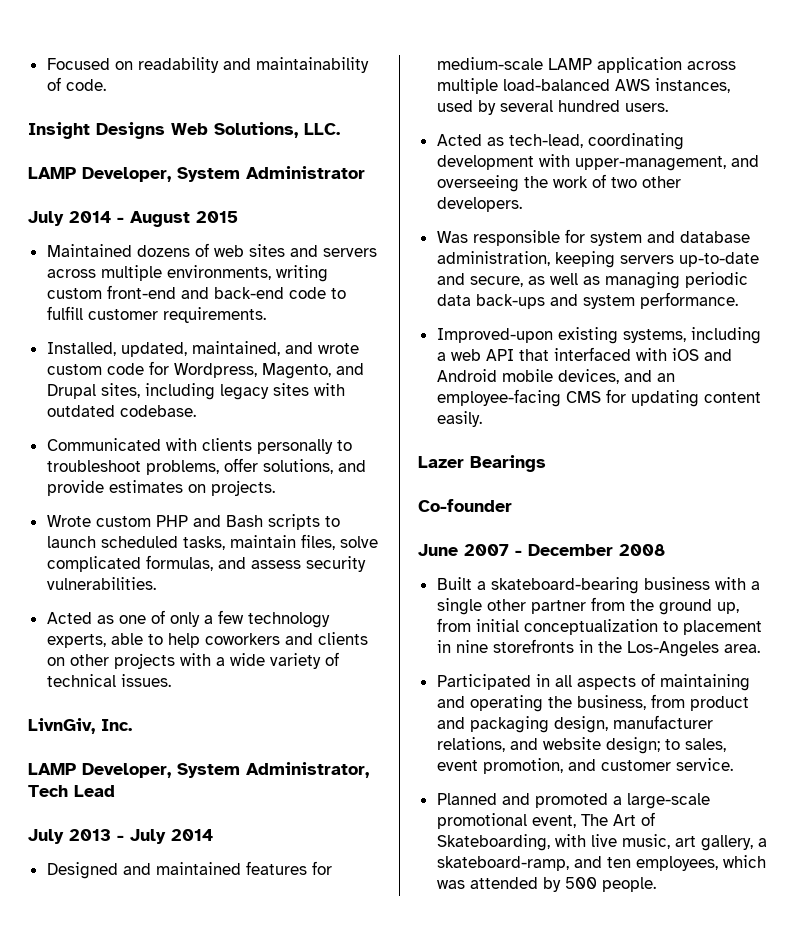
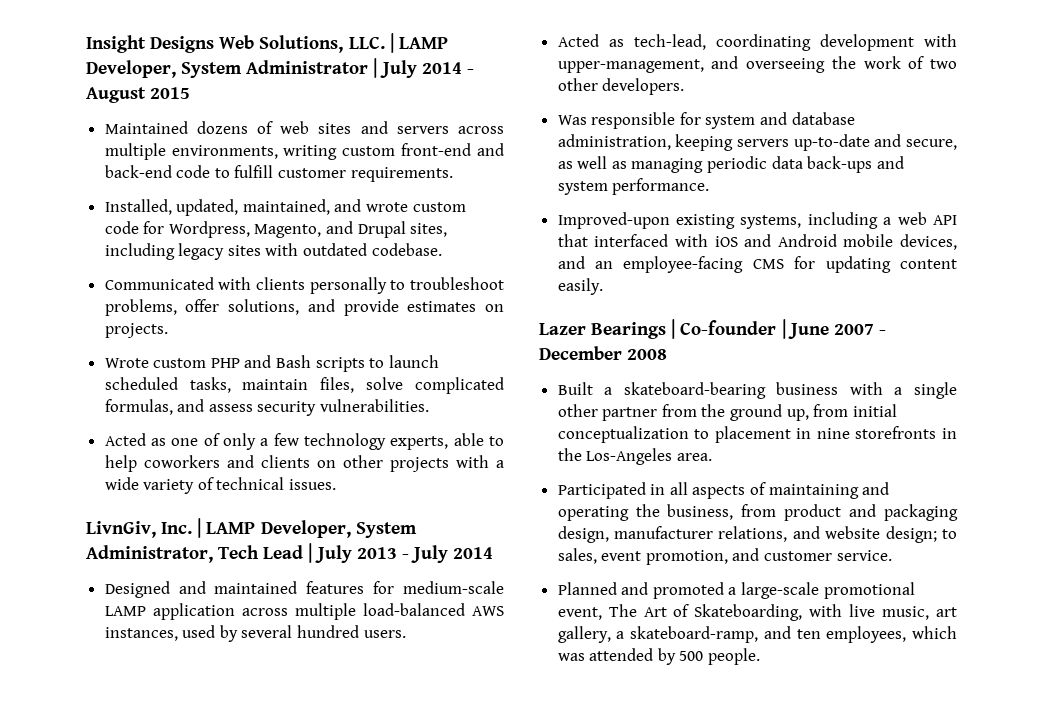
- Focused on readability and maintainability of code.
- Insight Designs Web Solutions, LLC.
- LAMP Developer, System Administrator
- July 2014 - August 2015
+ Insight Designs Web Solutions, LLC. | LAMP Developer, System Administrator | July 2014 - August 2015
- LivnGiv, Inc.
- LAMP Developer, System Administrator, Tech Lead
- July 2013 - July 2014
+ LivnGiv, Inc. | LAMP Developer, System Administrator, Tech Lead | July 2013 - July 2014
- Lazer Bearings
- Co-founder
- June 2007 - December 2008
+ Lazer Bearings | Co-founder | June 2007 - December 2008

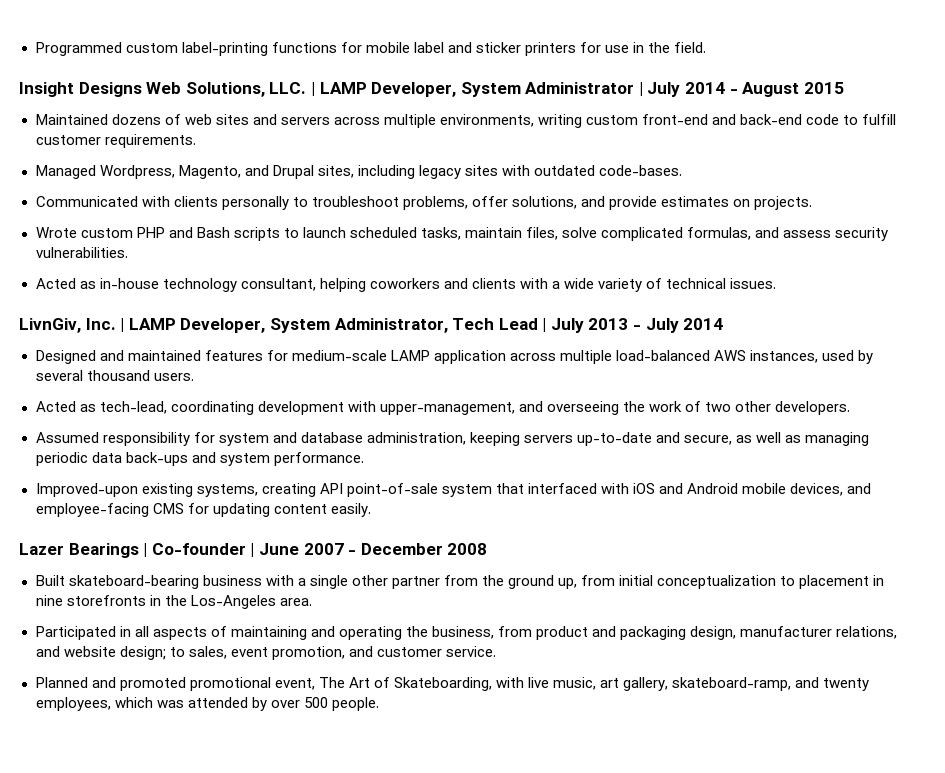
+ Programmed custom label-printing functions for mobile label and sticker printers for use in the field.
- Installed, updated, maintained, and wrote custom code for Wordpress, Magento, and Drupal sites, including legacy sites with outdated codebase.
+ Managed Wordpress, Magento, and Drupal sites, including legacy sites with outdated code-bases.
- Acted as one of only a few technology experts, able to help coworkers and clients on other projects with a wide variety of technical issues.
+ Acted as in-house technology consultant, helping coworkers and clients with a wide variety of technical issues.
- Designed and maintained features for medium-scale LAMP application across multiple load-balanced AWS instances, used by several hundred users.
+ Designed and maintained features for medium-scale LAMP application across multiple load-balanced AWS instances, used by several thousand users.
- Was responsible for system and database administration, keeping servers up-to-date and secure, as well as managing periodic data back-ups and system performance.
+ Assumed responsibility for system and database administration, keeping servers up-to-date and secure, as well as managing periodic data back-ups and system performance.
- Improved-upon existing systems, including a web API that interfaced with iOS and Android mobile devices, and an employee-facing CMS for updating content easily.
+ Improved-upon existing systems, creating API point-of-sale system that interfaced with iOS and Android mobile devices, and employee-facing CMS for updating content easily.
- Built a skateboard-bearing business with a single other partner from the ground up, from initial conceptualization to placement in nine storefronts in the Los-Angeles area.
+ Built skateboard-bearing business with a single other partner from the ground up, from initial conceptualization to placement in nine storefronts in the Los-Angeles area.
- Planned and promoted a large-scale promotional event, The Art of Skateboarding, with live music, art gallery, a skateboard-ramp, and ten employees, which was attended by 500 people.
+ Planned and promoted promotional event, The Art of Skateboarding, with live music, art gallery, skateboard-ramp, and twenty employees, which was attended by over 500 people.

